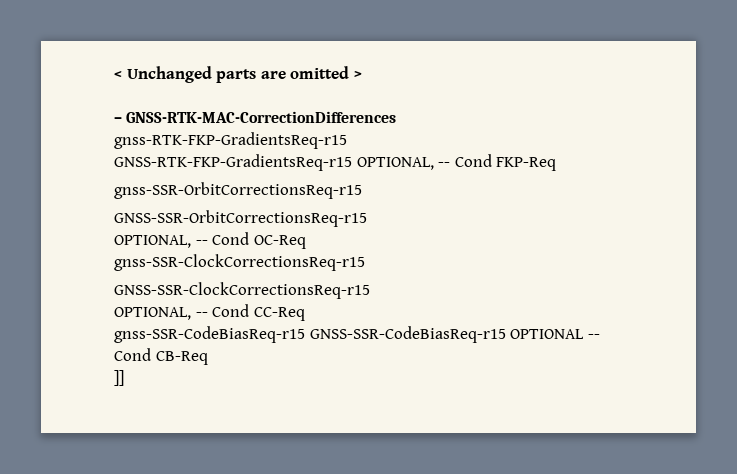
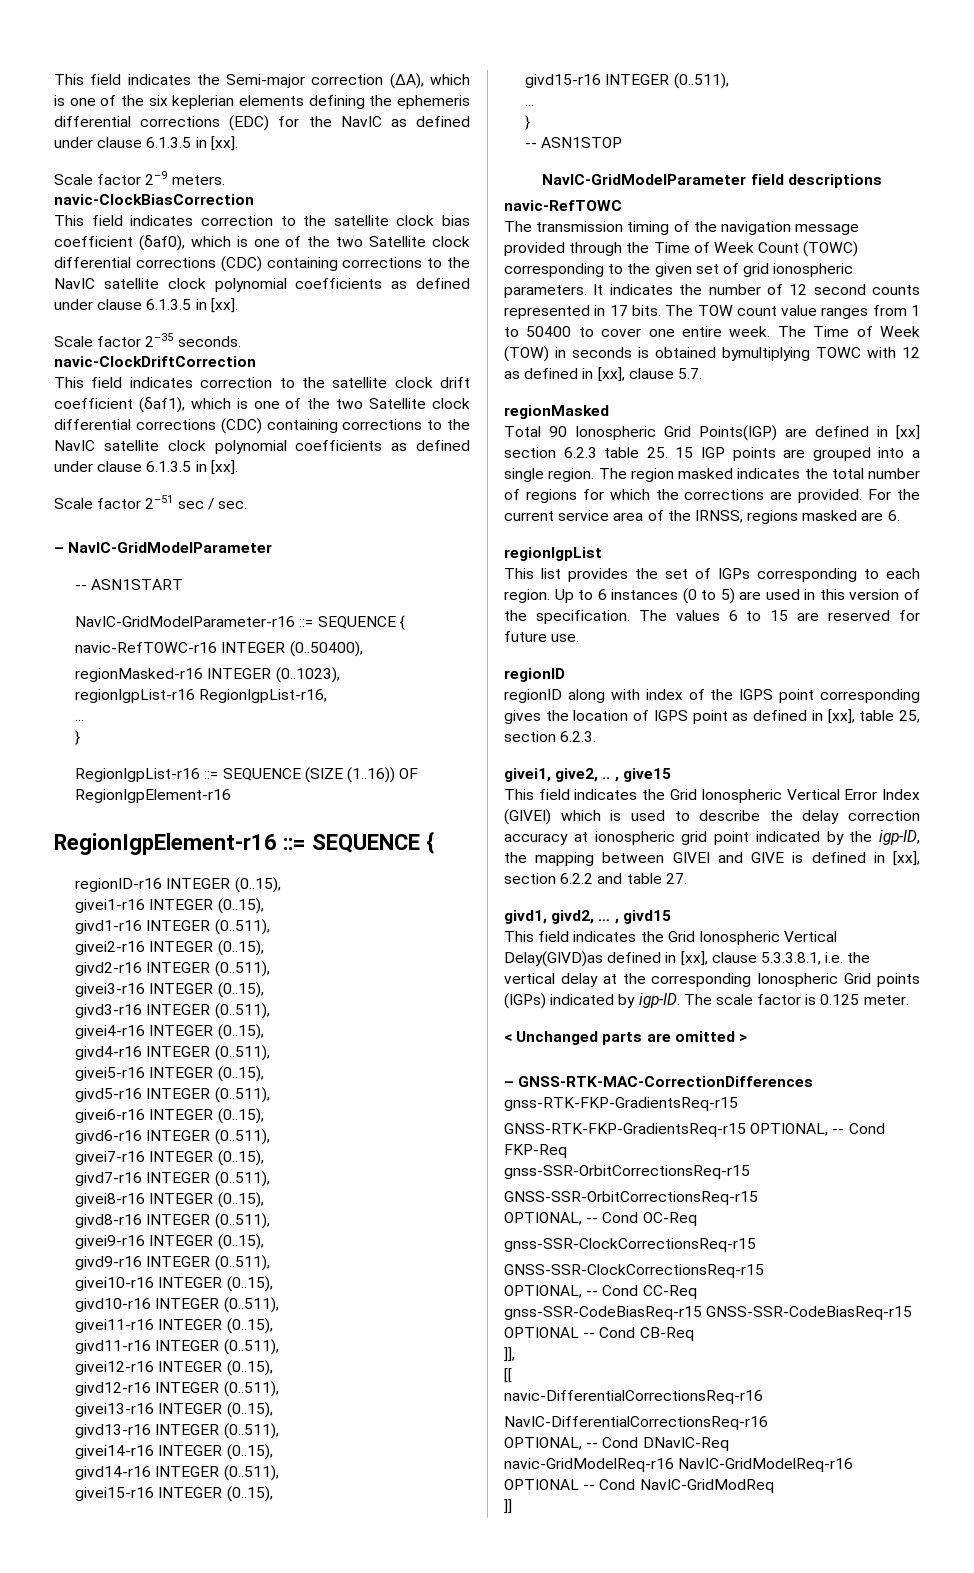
+ This field indicates the Semi-major correction (ΔA), which is one of the six keplerian elements defining the ephemeris differential corrections (EDC) for the NavIC as defined under clause 6.1.3.5 in [xx].
+ Scale factor 2–9 meters.
+ navic-ClockBiasCorrection
+ This field indicates correction to the satellite clock bias coefficient (δaf0), which is one of the two Satellite clock differential corrections (CDC) containing corrections to the NavIC satellite clock polynomial coefficients as defined under clause 6.1.3.5 in [xx].
+ Scale factor 2–35 seconds.
+ navic-ClockDriftCorrection
+ This field indicates correction to the satellite clock drift coefficient (δaf1), which is one of the two Satellite clock differential corrections (CDC) containing corrections to the NavIC satellite clock polynomial coefficients as defined under clause 6.1.3.5 in [xx].
+ Scale factor 2–51 sec / sec.
+ – NavIC-GridModelParameter
+ -- ASN1START
+ NavIC-GridModelParameter-r16 ::= SEQUENCE {
+ navic-RefTOWC-r16 INTEGER (0..50400),
+ regionMasked-r16 INTEGER (0..1023),
+ regionIgpList-r16 RegionIgpList-r16,
+ ...
+ }
+ RegionIgpList-r16 ::= SEQUENCE (SIZE (1..16)) OF RegionIgpElement-r16
+ RegionIgpElement-r16 ::= SEQUENCE {
+ regionID-r16 INTEGER (0..15),
+ givei1-r16 INTEGER (0..15),
+ givd1-r16 INTEGER (0..511),
+ givei2-r16 INTEGER (0..15),
+ givd2-r16 INTEGER (0..511),
+ givei3-r16 INTEGER (0..15),
+ givd3-r16 INTEGER (0..511),
+ givei4-r16 INTEGER (0..15),
+ givd4-r16 INTEGER (0..511),
+ givei5-r16 INTEGER (0..15),
+ givd5-r16 INTEGER (0..511),
+ givei6-r16 INTEGER (0..15),
+ givd6-r16 INTEGER (0..511),
+ givei7-r16 INTEGER (0..15),
+ givd7-r16 INTEGER (0..511),
+ givei8-r16 INTEGER (0..15),
+ givd8-r16 INTEGER (0..511),
+ givei9-r16 INTEGER (0..15),
+ givd9-r16 INTEGER (0..511),
+ givei10-r16 INTEGER (0..15),
+ givd10-r16 INTEGER (0..511),
+ givei11-r16 INTEGER (0..15),
+ givd11-r16 INTEGER (0..511),
+ givei12-r16 INTEGER (0..15),
+ givd12-r16 INTEGER (0..511),
+ givei13-r16 INTEGER (0..15),
+ givd13-r16 INTEGER (0..511),
+ givei14-r16 INTEGER (0..15),
+ givd14-r16 INTEGER (0..511),
+ givei15-r16 INTEGER (0..15),
+ givd15-r16 INTEGER (0..511),
+ ...
+ }
+ -- ASN1STOP
+ NavIC-GridModelParameter field descriptions
+ navic-RefTOWC
+ The transmission timing of the navigation message provided through the Time of Week Count (TOWC) corresponding to the given set of grid ionospheric parameters. It indicates the number of 12 second counts represented in 17 bits. The TOW count value ranges from 1 to 50400 to cover one entire week. The Time of Week (TOW) in seconds is obtained bymultiplying TOWC with 12 as defined in [xx], clause 5.7.
+ regionMasked
+ Total 90 Ionospheric Grid Points(IGP) are defined in [xx] section 6.2.3 table 25. 15 IGP points are grouped into a single region. The region masked indicates the total number of regions for which the corrections are provided. For the current service area of the IRNSS, regions masked are 6.
+ regionIgpList
+ This list provides the set of IGPs corresponding to each region. Up to 6 instances (0 to 5) are used in this version of the specification. The values 6 to 15 are reserved for future use.
+ regionID
+ regionID along with index of the IGPS point corresponding gives the location of IGPS point as defined in [xx], table 25, section 6.2.3.
+ givei1, give2, .. , give15
+ This field indicates the Grid Ionospheric Vertical Error Index (GIVEI) which is used to describe the delay correction accuracy at ionospheric grid point indicated by the igp-ID, the mapping between GIVEI and GIVE is defined in [xx], section 6.2.2 and table 27.
+ givd1, givd2, … , givd15
+ This field indicates the Grid Ionospheric Vertical Delay(GIVD)as defined in [xx], clause 5.3.3.8.1, i.e. the vertical delay at the corresponding Ionospheric Grid points (IGPs) indicated by igp-ID. The scale factor is 0.125 meter.
+ ]],
+ [[
+ navic-DifferentialCorrectionsReq-r16
+ NavIC-DifferentialCorrectionsReq-r16
+ OPTIONAL, -- Cond DNavIC-Req
+ navic-GridModelReq-r16 NavIC-GridModelReq-r16 OPTIONAL -- Cond NavIC-GridModReq

